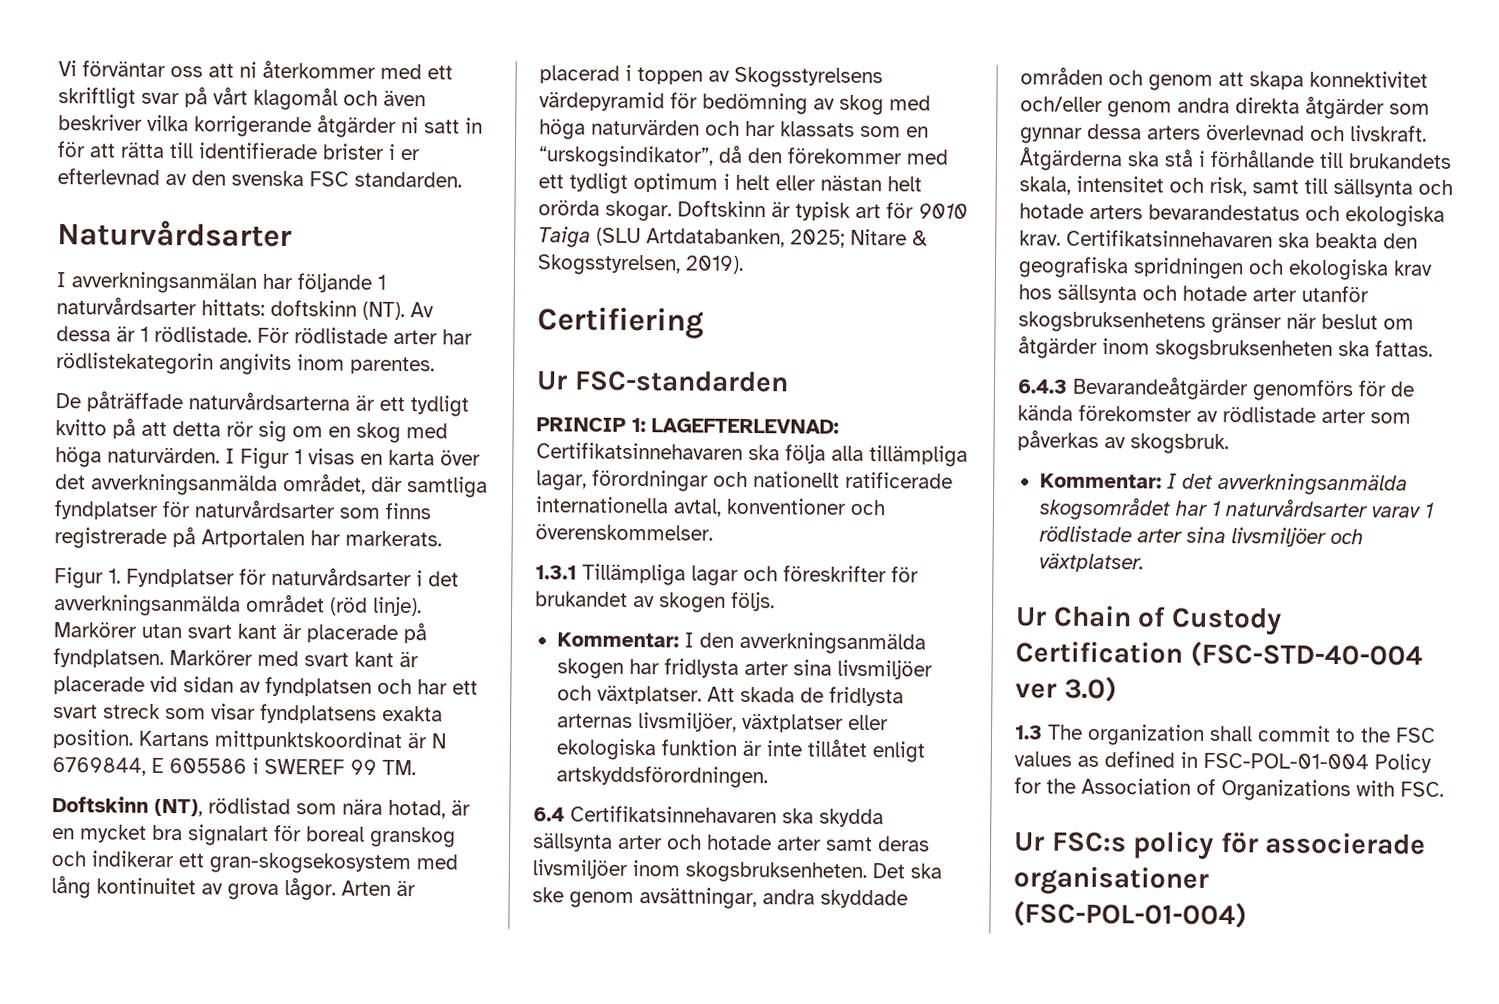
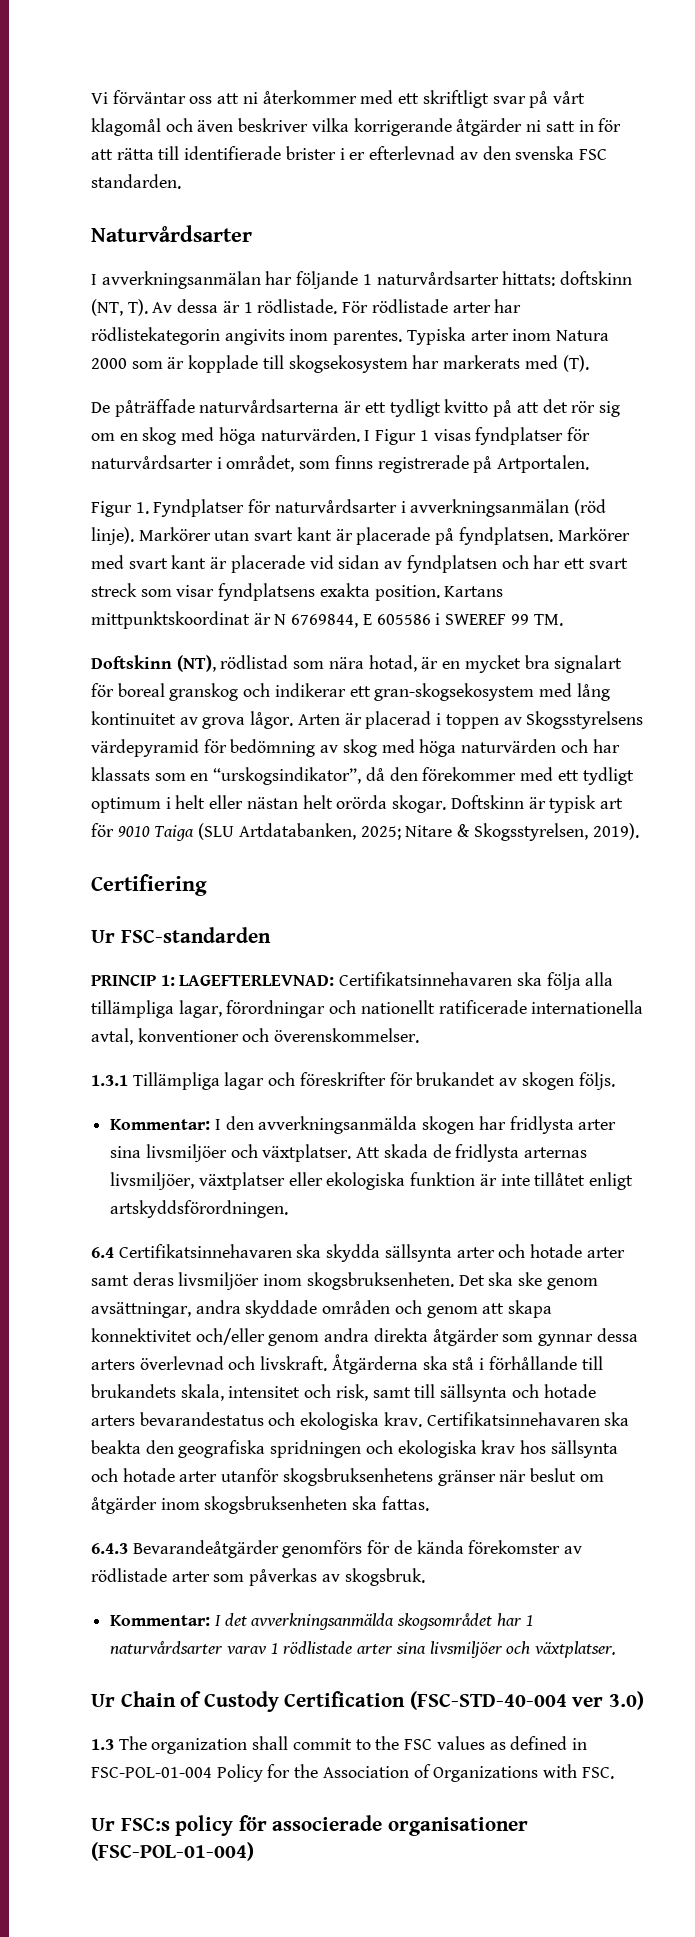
- I avverkningsanmälan har följande 1 naturvårdsarter hittats: doftskinn (NT). Av dessa är 1 rödlistade.
+ I avverkningsanmälan har följande 1 naturvårdsarter hittats: doftskinn (NT, T). Av dessa är 1 rödlistade.
+ Typiska arter inom Natura 2000 som är kopplade till skogsekosystem har markerats med (T).
- De påträffade naturvårdsarterna är ett tydligt kvitto på att detta rör sig om en skog med höga naturvärden.
+ De påträffade naturvårdsarterna är ett tydligt kvitto på att det rör sig om en skog med höga naturvärden.
- I Figur 1 visas en karta över det avverkningsanmälda området, där samtliga fyndplatser för naturvårdsarter som finns registrerade på Artportalen har markerats.
+ I Figur 1 visas fyndplatser för naturvårdsarter i området, som finns registrerade på Artportalen.
- Figur 1. Fyndplatser för naturvårdsarter i det avverkningsanmälda området (röd linje).
+ Figur 1. Fyndplatser för naturvårdsarter i avverkningsanmälan (röd linje).

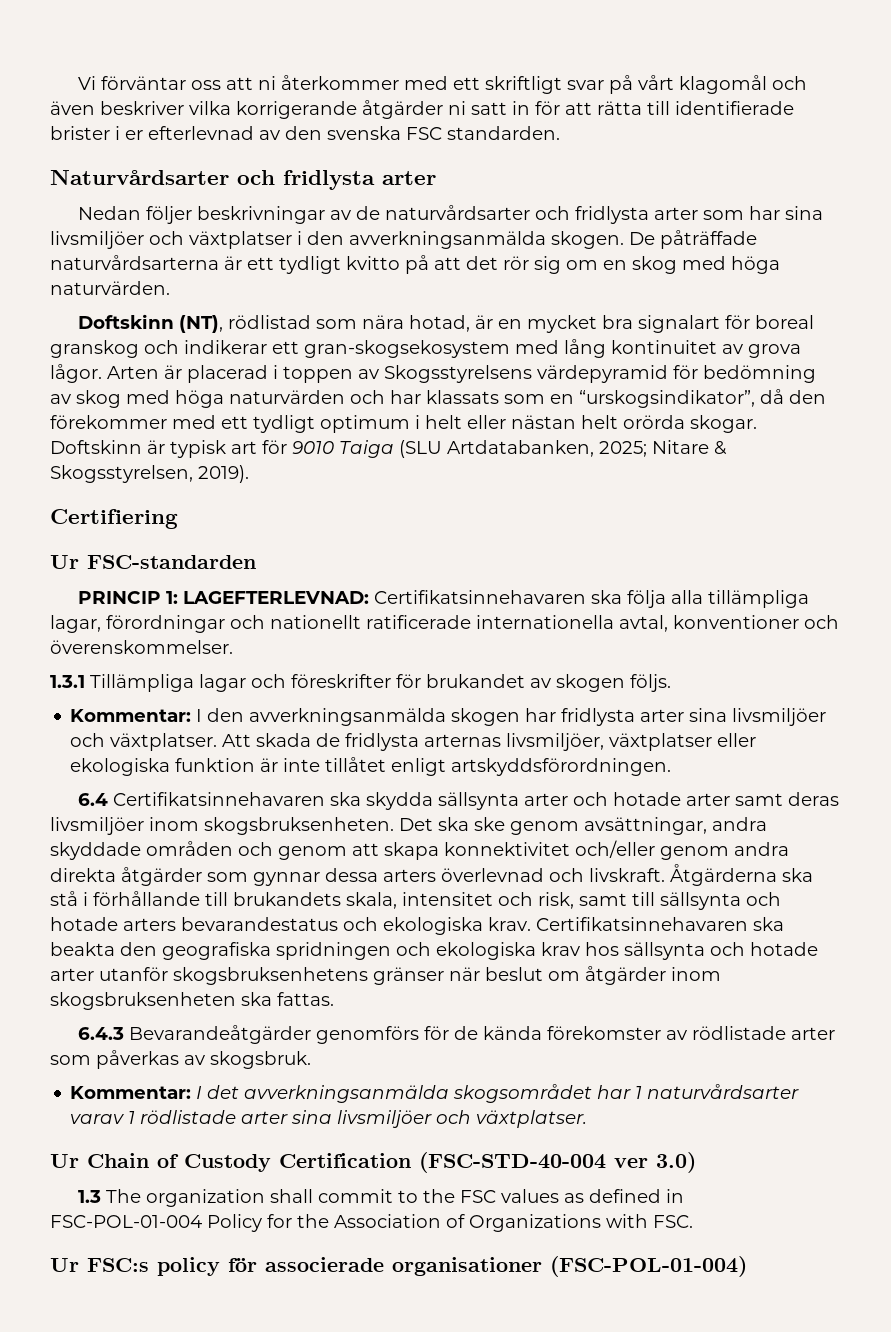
- Naturvårdsarter
- I avverkningsanmälan har följande 1 naturvårdsarter hittats: doftskinn (NT, T). Av dessa är 1 rödlistade. För rödlistade arter har rödlistekategorin angivits inom parentes. Typiska arter inom Natura 2000 som är kopplade till skogsekosystem har markerats med (T).
- De påträffade naturvårdsarterna är ett tydligt kvitto på att det rör sig om en skog med höga naturvärden. I Figur 1 visas fyndplatser för naturvårdsarter i området, som finns registrerade på Artportalen.
- Figur 1. Fyndplatser för naturvårdsarter i avverkningsanmälan (röd linje). Markörer utan svart kant är placerade på fyndplatsen. Markörer med svart kant är placerade vid sidan av fyndplatsen och har ett svart streck som visar fyndplatsens exakta position. Kartans mittpunktskoordinat är N 6769844, E 605586 i SWEREF 99 TM.
+ Naturvårdsarter och fridlysta arter
+ Nedan följer beskrivningar av de naturvårdsarter och fridlysta arter som har sina livsmiljöer och växtplatser i den avverkningsanmälda skogen. De påträffade naturvårdsarterna är ett tydligt kvitto på att det rör sig om en skog med höga naturvärden.

